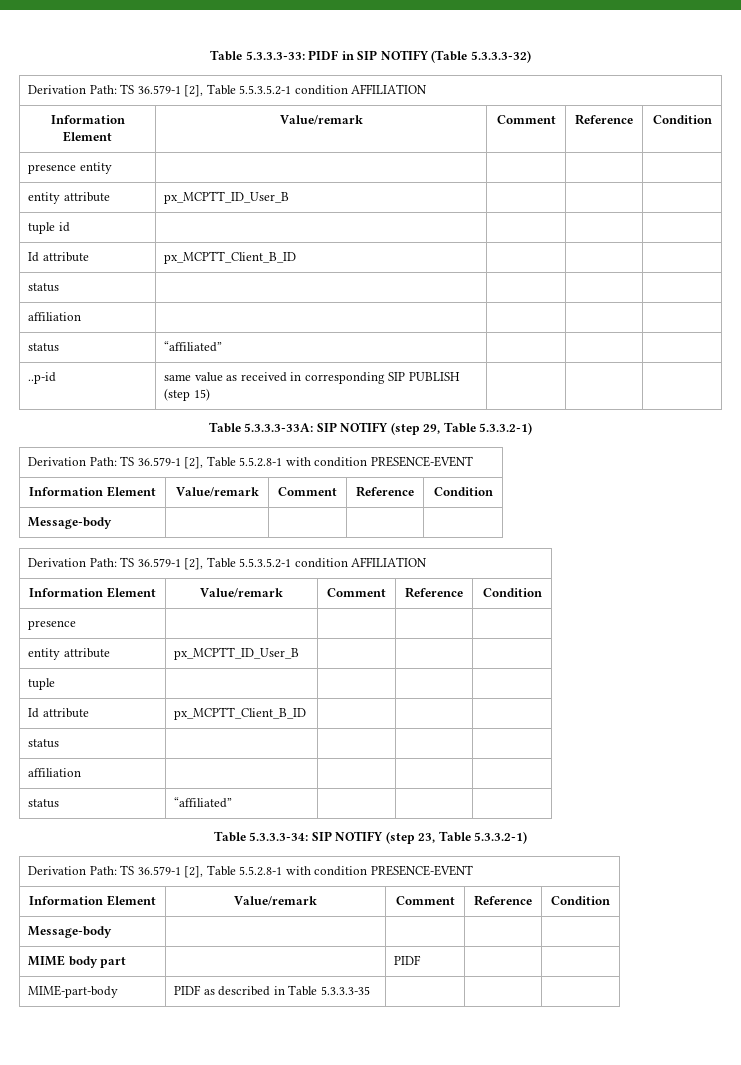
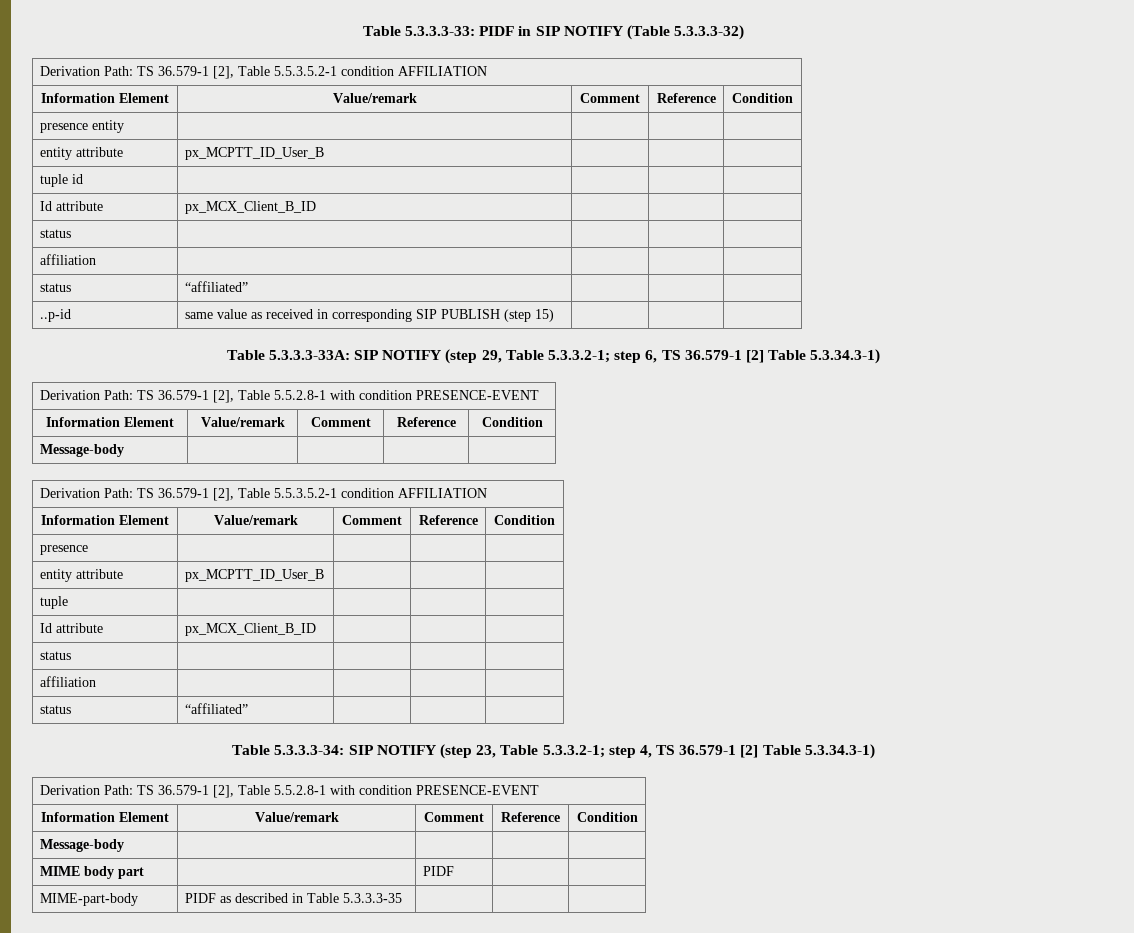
  tuple id | | | |
- Id attribute | px_MCPTT_Client_B_ID | | |
+ Id attribute | px_MCX_Client_B_ID | | |
- Table 5.3.3.3-33A: SIP NOTIFY (step 29, Table 5.3.3.2-1)
+ Table 5.3.3.3-33A: SIP NOTIFY (step 29, Table 5.3.3.2-1; step 6, TS 36.579-1 [2] Table 5.3.34.3-1)
  tuple | | | |
- Id attribute | px_MCPTT_Client_B_ID | | |
+ Id attribute | px_MCX_Client_B_ID | | |
- Table 5.3.3.3-34: SIP NOTIFY (step 23, Table 5.3.3.2-1)
+ Table 5.3.3.3-34: SIP NOTIFY (step 23, Table 5.3.3.2-1; step 4, TS 36.579-1 [2] Table 5.3.34.3-1)

